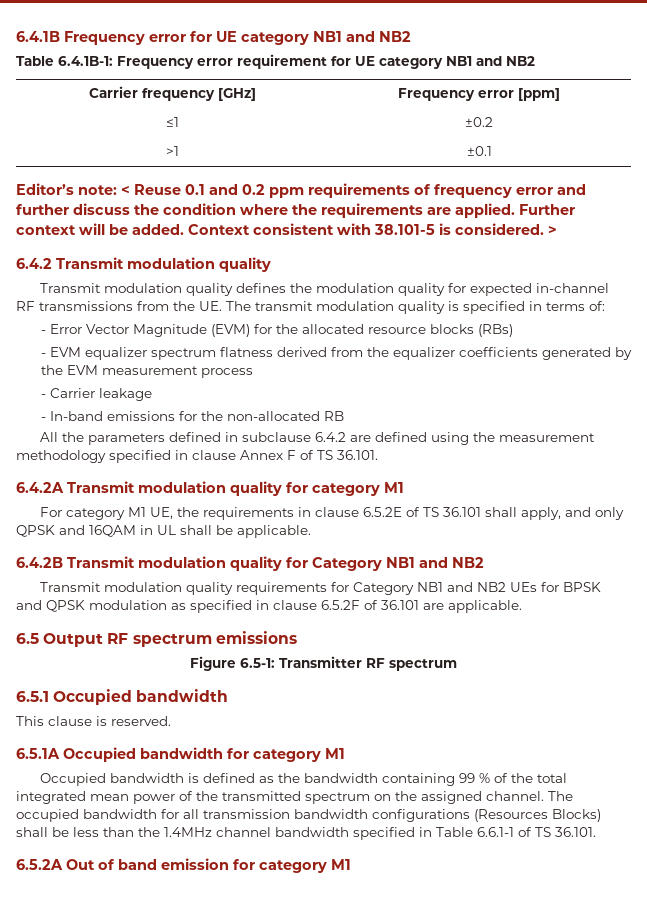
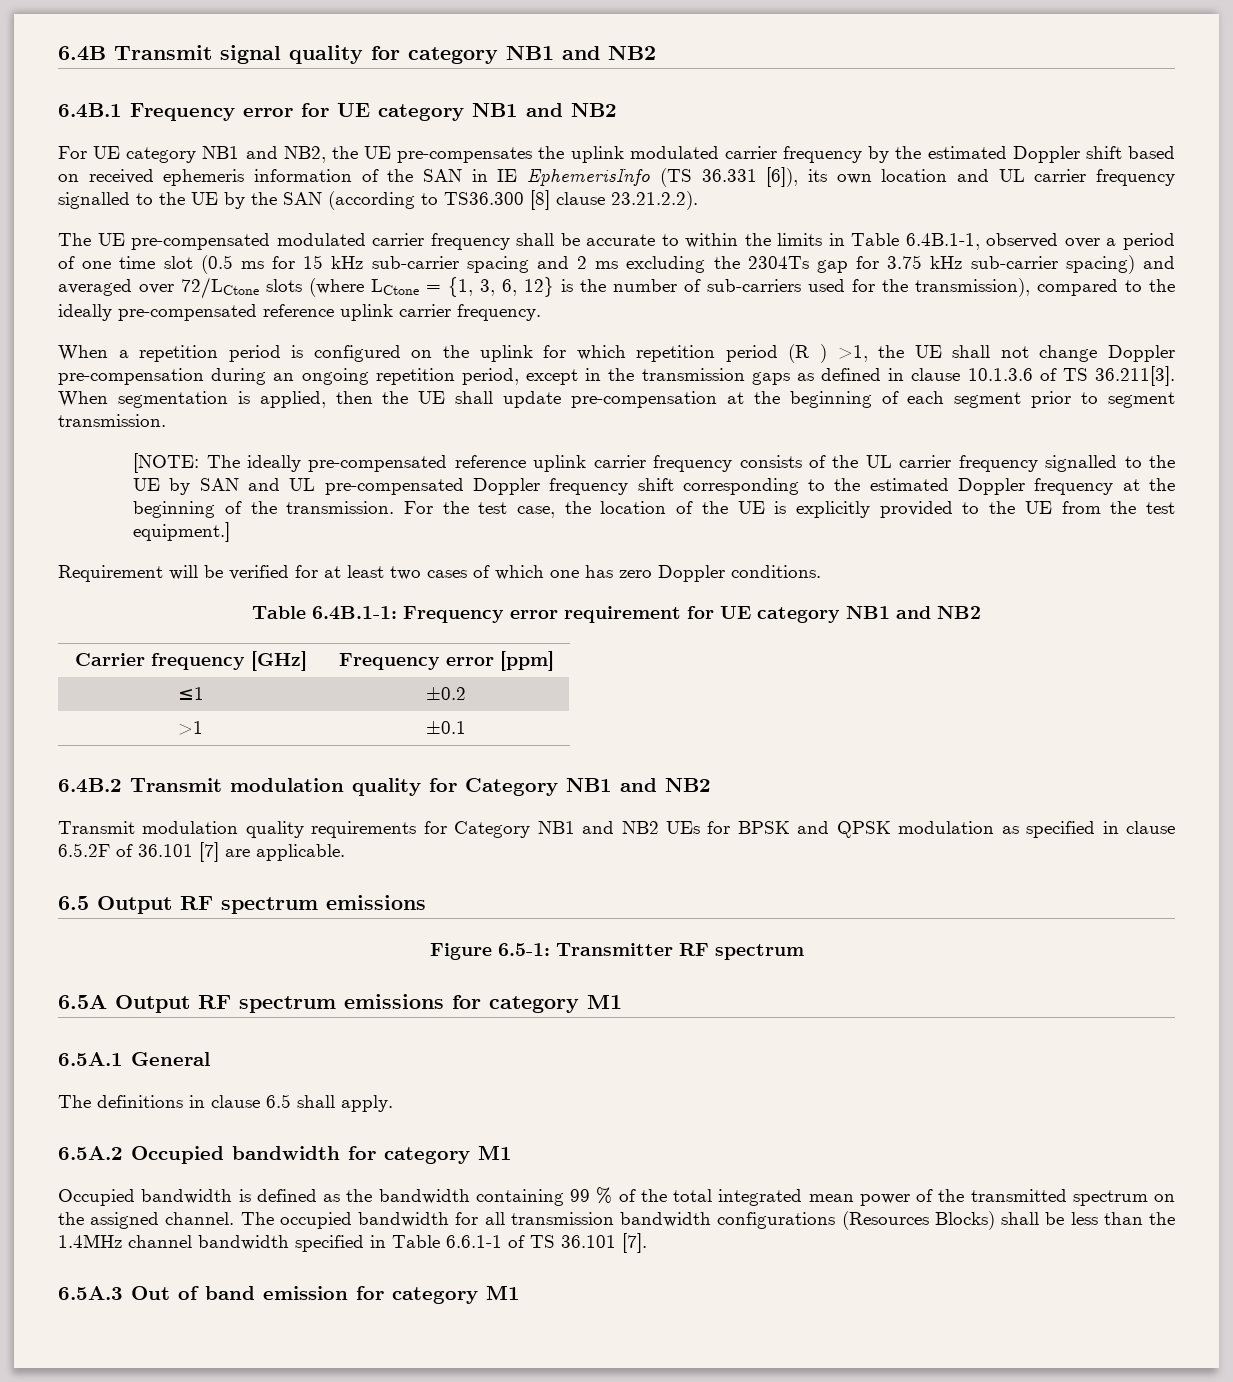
- 6.4.1B Frequency error for UE category NB1 and NB2
+ 6.4B Transmit signal quality for category NB1 and NB2
+ 6.4B.1 Frequency error for UE category NB1 and NB2
- Table 6.4.1B-1: Frequency error requirement for UE category NB1 and NB2
+ For UE category NB1 and NB2, the UE pre-compensates the uplink modulated carrier frequency by the estimated Doppler shift based on received ephemeris information of the SAN in IE EphemerisInfo (TS 36.331 [6]), its own location and UL carrier frequency signalled to the UE by the SAN (according to TS36.300 [8] clause 23.21.2.2).
+ The UE pre-compensated modulated carrier frequency shall be accurate to within the limits in Table 6.4B.1-1, observed over a period of one time slot (0.5 ms for 15 kHz sub-carrier spacing and 2 ms excluding the 2304Ts gap for 3.75 kHz sub-carrier spacing) and averaged over 72/LCtone slots (where LCtone = {1, 3, 6, 12} is the number of sub-carriers used for the transmission), compared to the ideally pre-compensated reference uplink carrier frequency.
+ When a repetition period is configured on the uplink for which repetition period (R ) >1, the UE shall not change Doppler pre-compensation during an ongoing repetition period, except in the transmission gaps as defined in clause 10.1.3.6 of TS 36.211[3]. When segmentation is applied, then the UE shall update pre-compensation at the beginning of each segment prior to segment transmission.
+ [NOTE: The ideally pre-compensated reference uplink carrier frequency consists of the UL carrier frequency signalled to the UE by SAN and UL pre-compensated Doppler frequency shift corresponding to the estimated Doppler frequency at the beginning of the transmission. For the test case, the location of the UE is explicitly provided to the UE from the test equipment.]
+ Requirement will be verified for at least two cases of which one has zero Doppler conditions.
+ Table 6.4B.1-1: Frequency error requirement for UE category NB1 and NB2
- Editor’s note: < Reuse 0.1 and 0.2 ppm requirements of frequency error and further discuss the condition where the requirements are applied. Further context will be added. Context consistent with 38.101-5 is considered. >
- 6.4.2 Transmit modulation quality
- Transmit modulation quality defines the modulation quality for expected in-channel RF transmissions from the UE. The transmit modulation quality is specified in terms of:
- - Error Vector Magnitude (EVM) for the allocated resource blocks (RBs)
- - EVM equalizer spectrum flatness derived from the equalizer coefficients generated by the EVM measurement process
- - Carrier leakage
- - In-band emissions for the non-allocated RB
- All the parameters defined in subclause 6.4.2 are defined using the measurement methodology specified in clause Annex F of TS 36.101.
- 6.4.2A Transmit modulation quality for category M1
- For category M1 UE, the requirements in clause 6.5.2E of TS 36.101 shall apply, and only QPSK and 16QAM in UL shall be applicable.
- 6.4.2B Transmit modulation quality for Category NB1 and NB2
+ 6.4B.2 Transmit modulation quality for Category NB1 and NB2
- Transmit modulation quality requirements for Category NB1 and NB2 UEs for BPSK and QPSK modulation as specified in clause 6.5.2F of 36.101 are applicable.
+ Transmit modulation quality requirements for Category NB1 and NB2 UEs for BPSK and QPSK modulation as specified in clause 6.5.2F of 36.101 [7] are applicable.
- 6.5.1 Occupied bandwidth
- This clause is reserved.
- 6.5.1A Occupied bandwidth for category M1
+ 6.5A Output RF spectrum emissions for category M1
+ 6.5A.1 General
+ The definitions in clause 6.5 shall apply.
+ 6.5A.2 Occupied bandwidth for category M1
- The occupied bandwidth for all transmission bandwidth configurations (Resources Blocks) shall be less than the 1.4MHz channel bandwidth specified in Table 6.6.1-1 of TS 36.101.
- 6.5.2A Out of band emission for category M1
+ The occupied bandwidth for all transmission bandwidth configurations (Resources Blocks) shall be less than the 1.4MHz channel bandwidth specified in Table 6.6.1-1 of TS 36.101 [7].
+ 6.5A.3 Out of band emission for category M1

